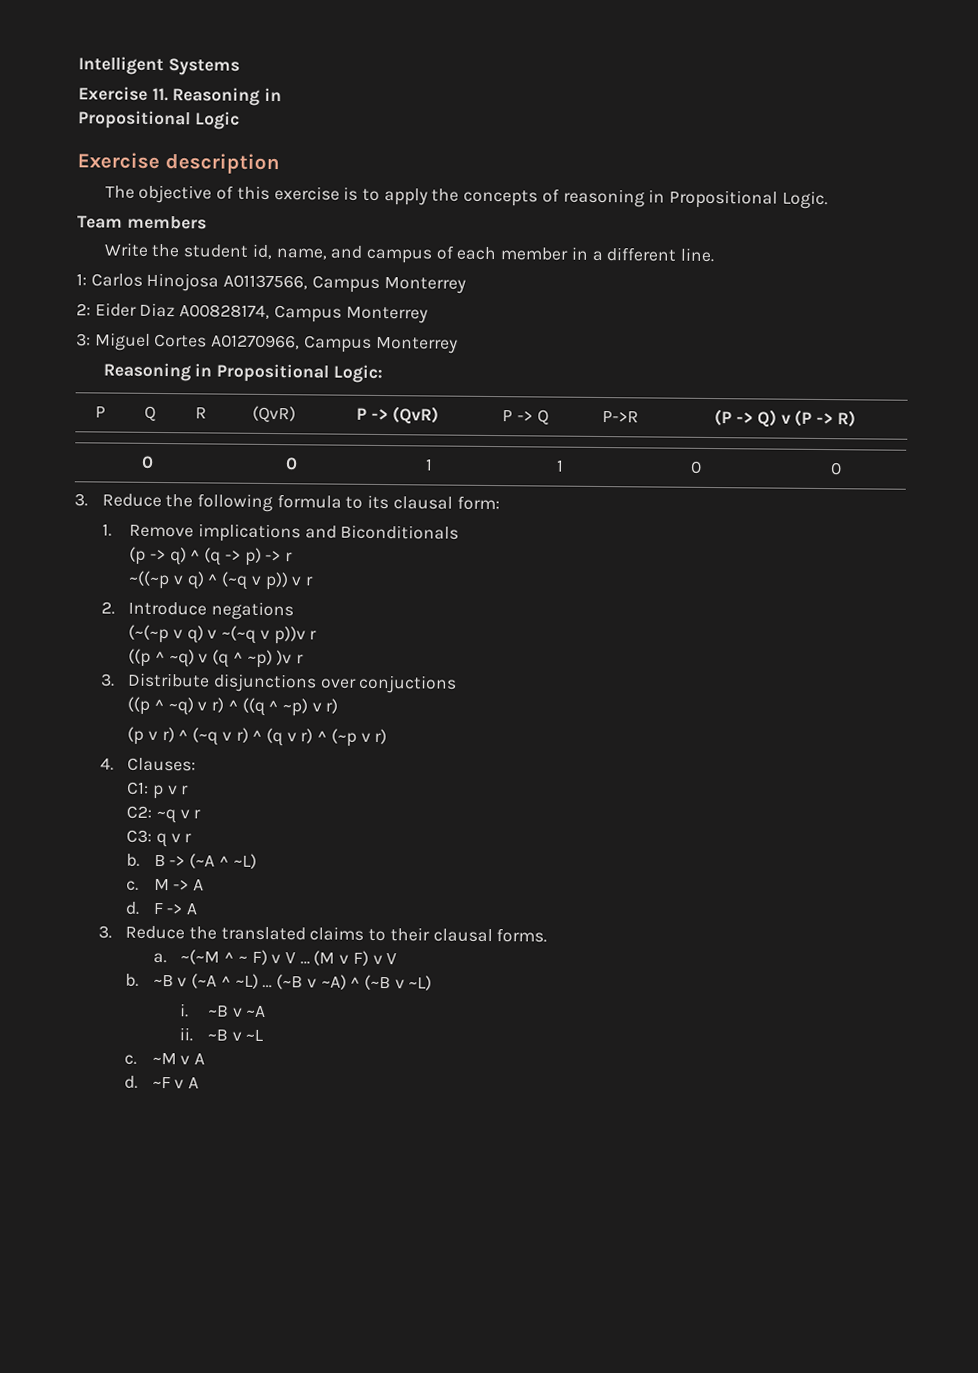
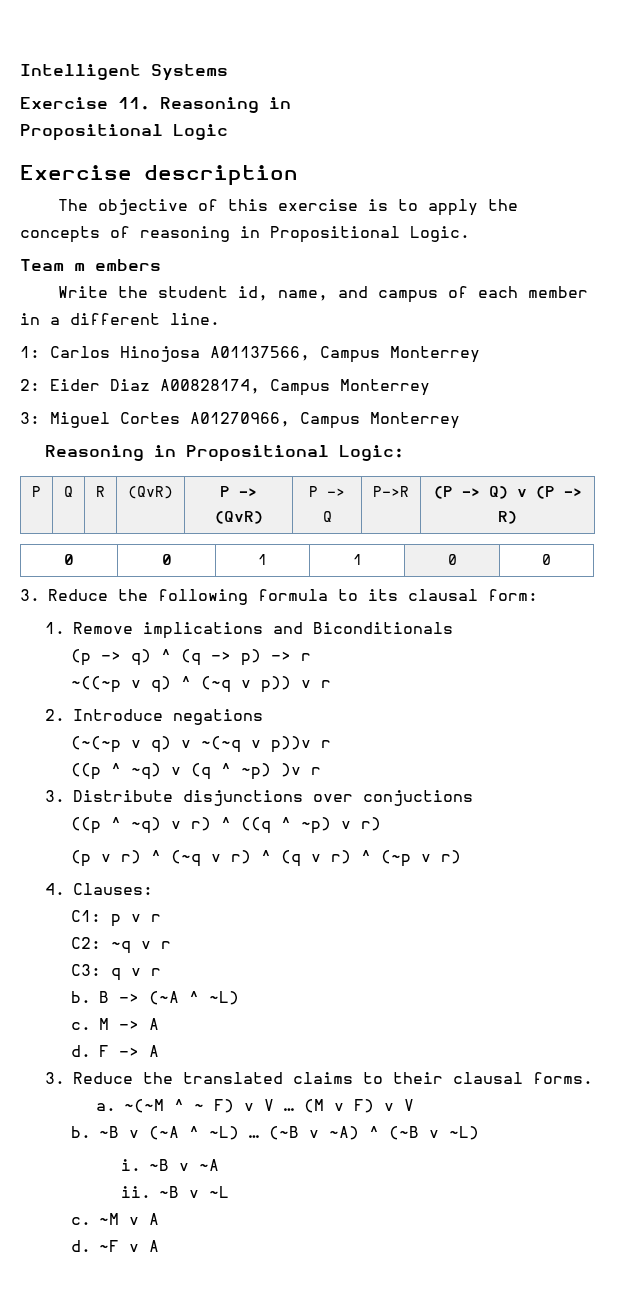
- Team members
+ Team m embers

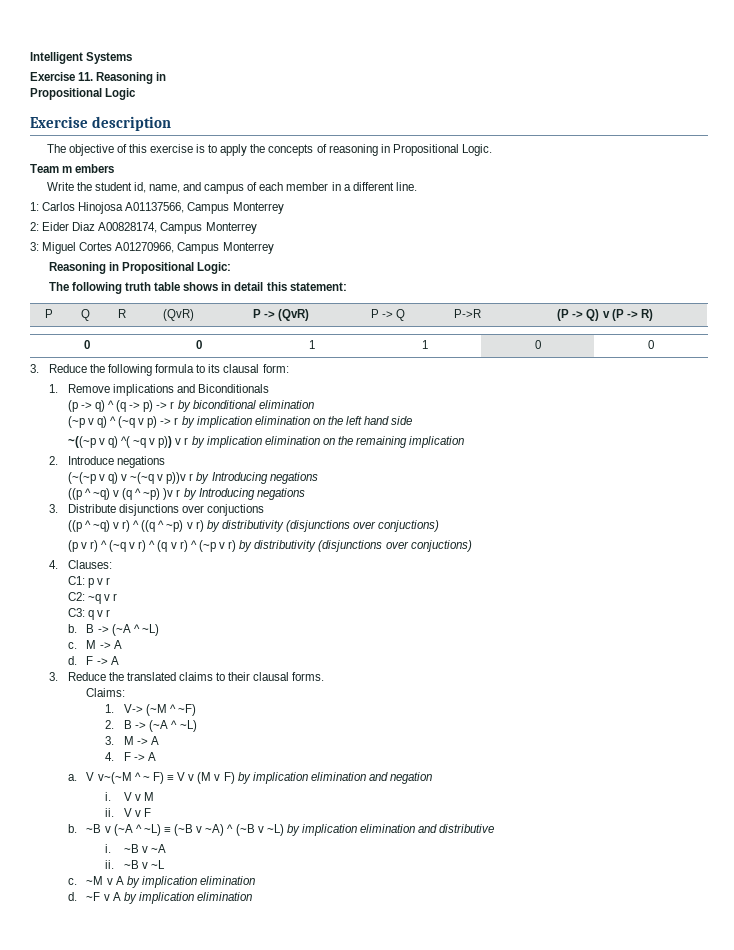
+ The following truth table shows in detail this statement:
- (p -> q) ^ (q -> p) -> r
- ~((~p v q) ^ (~q v p)) v r
+ (p -> q) ^ (q -> p) -> r by biconditional elimination
+ (~p v q) ^ (~q v p) -> r by implication elimination on the left hand side
+ ~((~p v q) ^( ~q v p)) v r by implication elimination on the remaining implication
- (~(~p v q) v ~(~q v p))v r
+ (~(~p v q) v ~(~q v p))v r by Introducing negations
- ((p ^ ~q) v (q ^ ~p) )v r
+ ((p ^ ~q) v (q ^ ~p) )v r by Introducing negations
- ((p ^ ~q) v r) ^ ((q ^ ~p) v r)
+ ((p ^ ~q) v r) ^ ((q ^ ~p) v r) by distributivity (disjunctions over conjuctions)
- (p v r) ^ (~q v r) ^ (q v r) ^ (~p v r)
+ (p v r) ^ (~q v r) ^ (q v r) ^ (~p v r) by distributivity (disjunctions over conjuctions)
- a. ~(~M ^ ~ F) v V … (M v F) v V
+ Claims:
+ 1. V-> (~M ^ ~F)
+ 2. B -> (~A ^ ~L)
+ 3. M -> A
+ 4. F -> A
+ a. V v~(~M ^ ~ F) ≡ V v (M v F) by implication elimination and negation
+ i. V v M
+ ii. V v F
- ~B v (~A ^ ~L) … (~B v ~A) ^ (~B v ~L)
+ ~B v (~A ^ ~L) ≡ (~B v ~A) ^ (~B v ~L) by implication elimination and distributive
- ~M v A
+ ~M v A by implication elimination
- ~F v A
+ ~F v A by implication elimination

